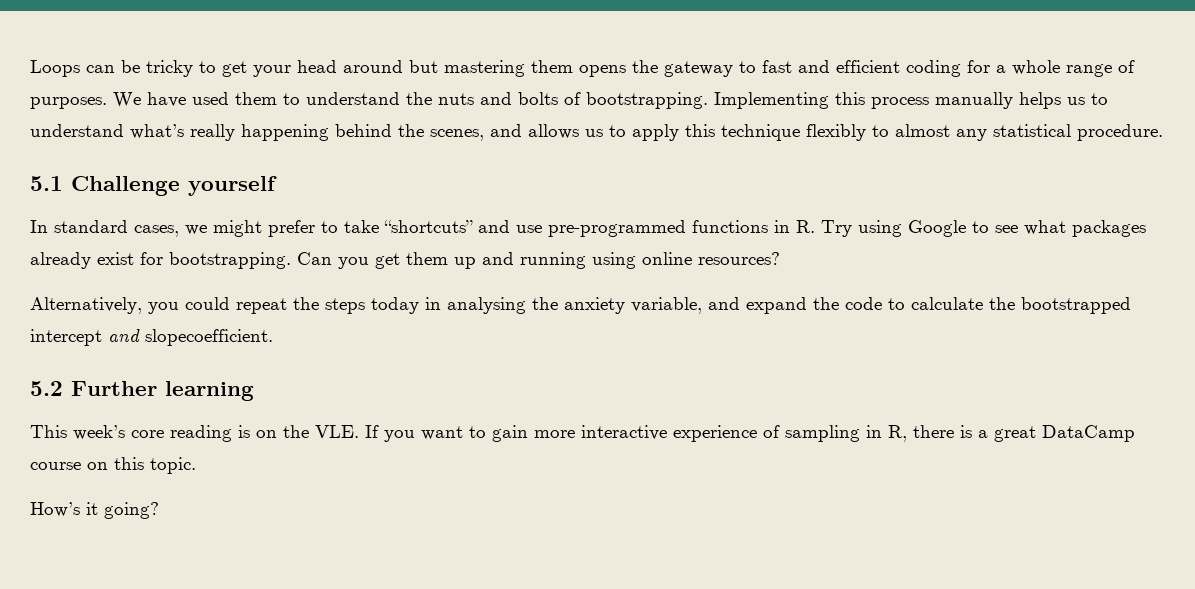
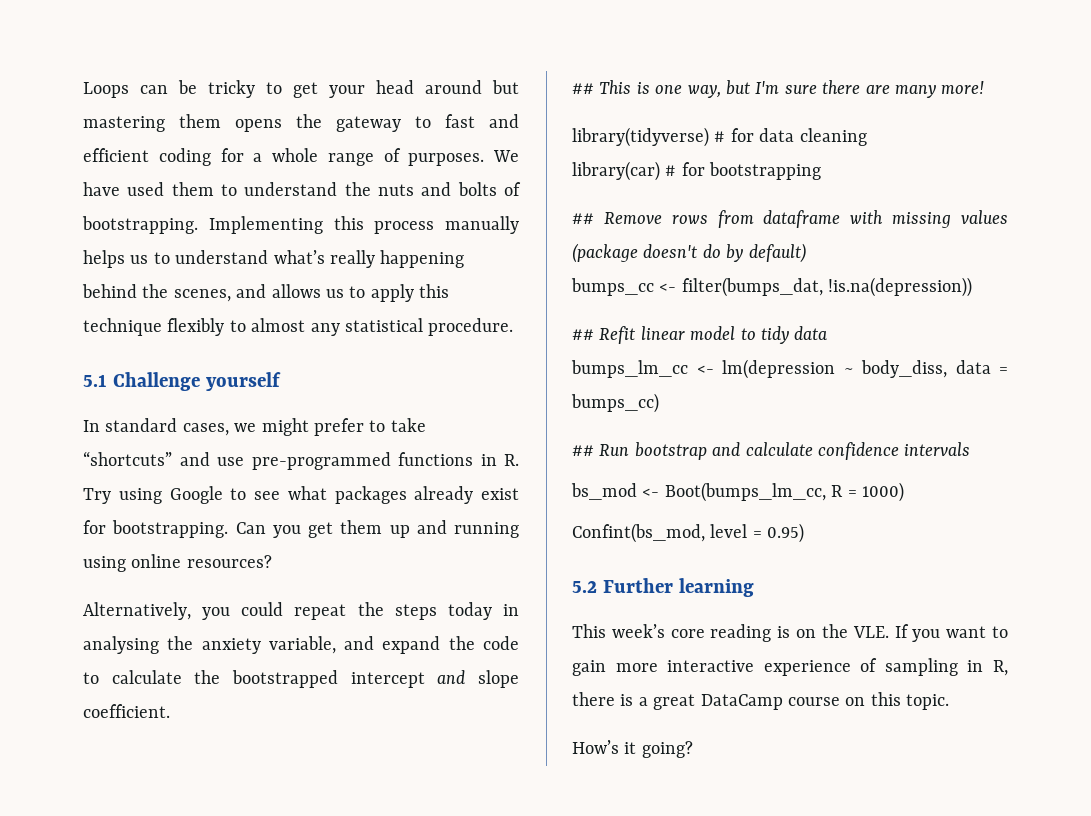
- Alternatively, you could repeat the steps today in analysing the anxiety variable, and expand the code to calculate the bootstrapped intercept and slopecoefficient.
+ Alternatively, you could repeat the steps today in analysing the anxiety variable, and expand the code to calculate the bootstrapped intercept and slope coefficient.
+ ## This is one way, but I'm sure there are many more!
+ library(tidyverse) # for data cleaning
+ library(car) # for bootstrapping
+ ## Remove rows from dataframe with missing values (package doesn't do by default)
+ bumps_cc <- filter(bumps_dat, !is.na(depression))
+ ## Refit linear model to tidy data
+ bumps_lm_cc <- lm(depression ~ body_diss, data = bumps_cc)
+ ## Run bootstrap and calculate confidence intervals
+ bs_mod <- Boot(bumps_lm_cc, R = 1000)
+ Confint(bs_mod, level = 0.95)

